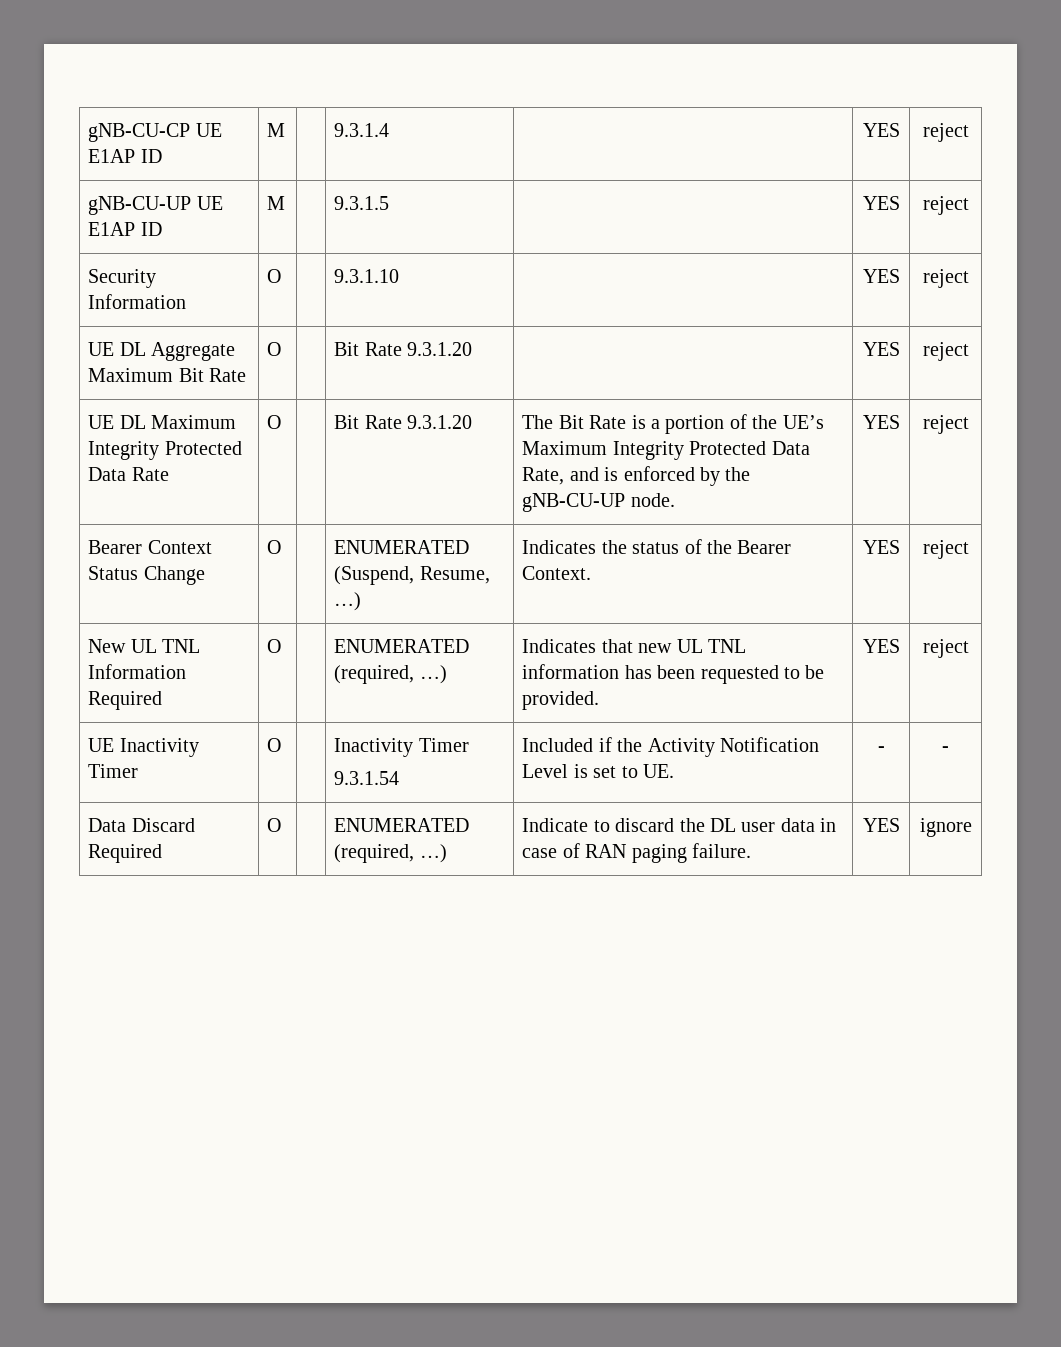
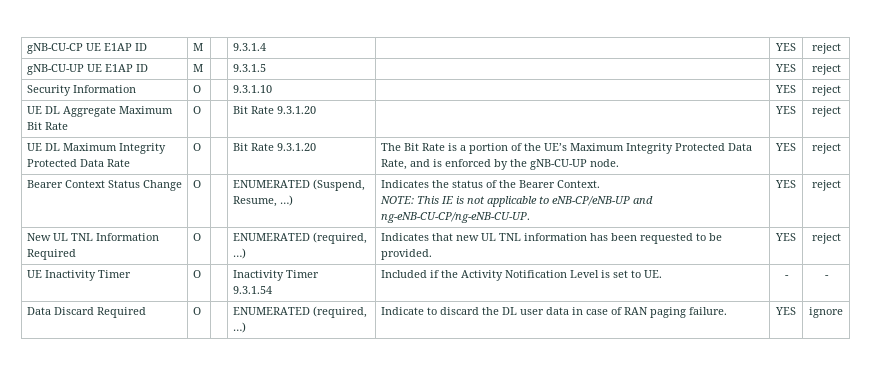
- Bearer Context Status Change | O | | ENUMERATED (Suspend, Resume, …) | Indicates the status of the Bearer Context. | YES | reject
+ Bearer Context Status Change | O | | ENUMERATED (Suspend, Resume, …) | Indicates the status of the Bearer Context.
+ NOTE: This IE is not applicable to eNB-CP/eNB-UP and ng-eNB-CU-CP/ng-eNB-CU-UP. | YES | reject

